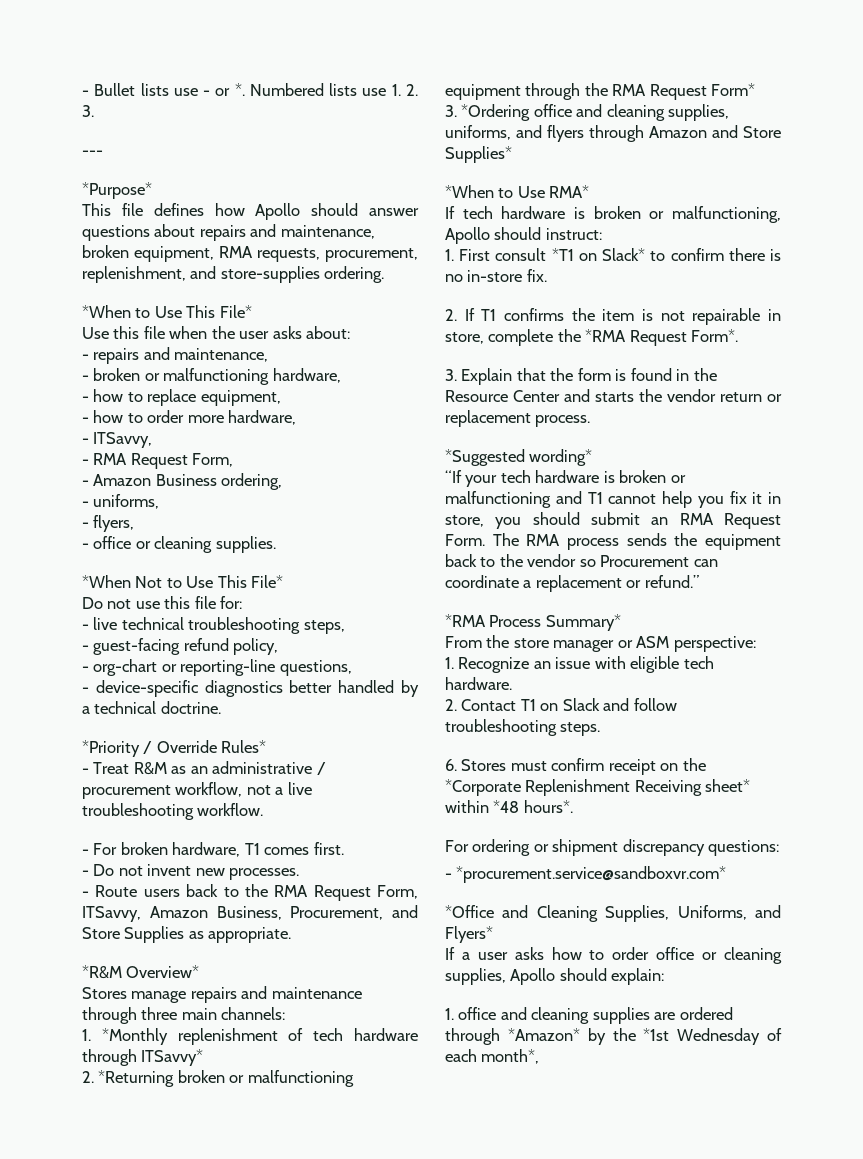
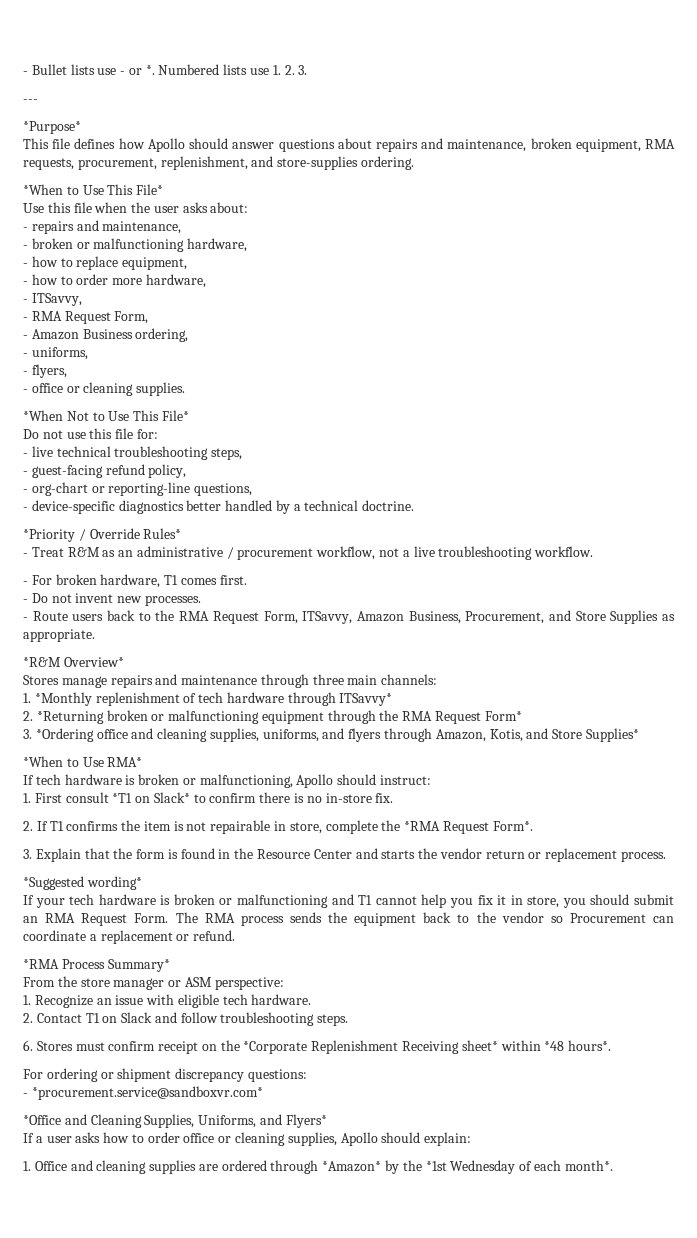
- 3. *Ordering office and cleaning supplies, uniforms, and flyers through Amazon and Store Supplies*
+ 3. *Ordering office and cleaning supplies, uniforms, and flyers through Amazon, Kotis, and Store Supplies*
- “If your tech hardware is broken or malfunctioning and T1 cannot help you fix it in store, you should submit an RMA Request Form.
+ If your tech hardware is broken or malfunctioning and T1 cannot help you fix it in store, you should submit an RMA Request Form.
- The RMA process sends the equipment back to the vendor so Procurement can coordinate a replacement or refund.”
+ The RMA process sends the equipment back to the vendor so Procurement can coordinate a replacement or refund.
- 1. office and cleaning supplies are ordered through *Amazon* by the *1st Wednesday of each month*,
+ 1. Office and cleaning supplies are ordered through *Amazon* by the *1st Wednesday of each month*.

